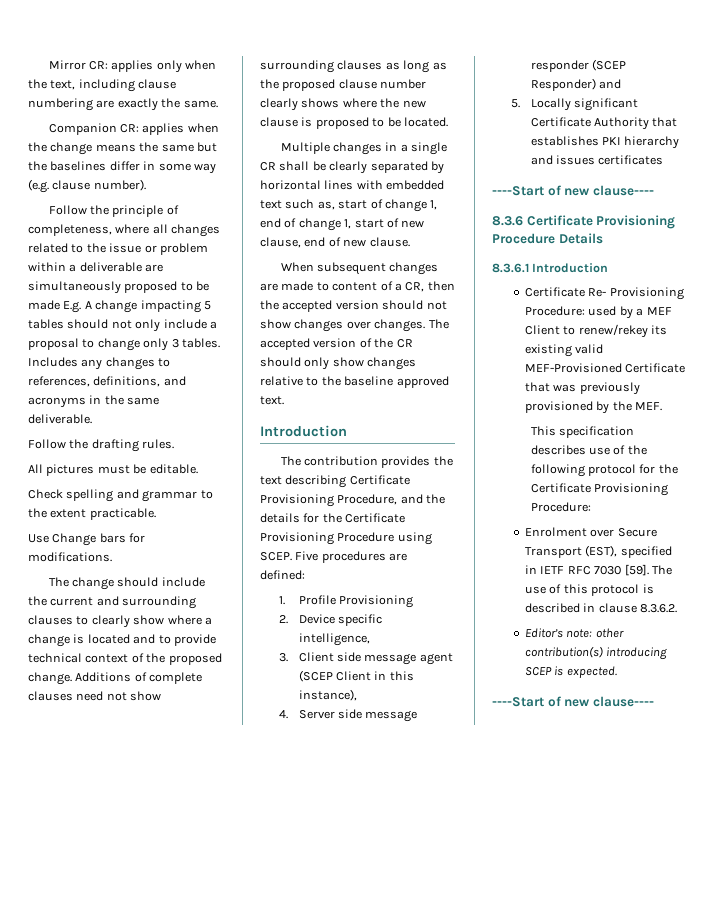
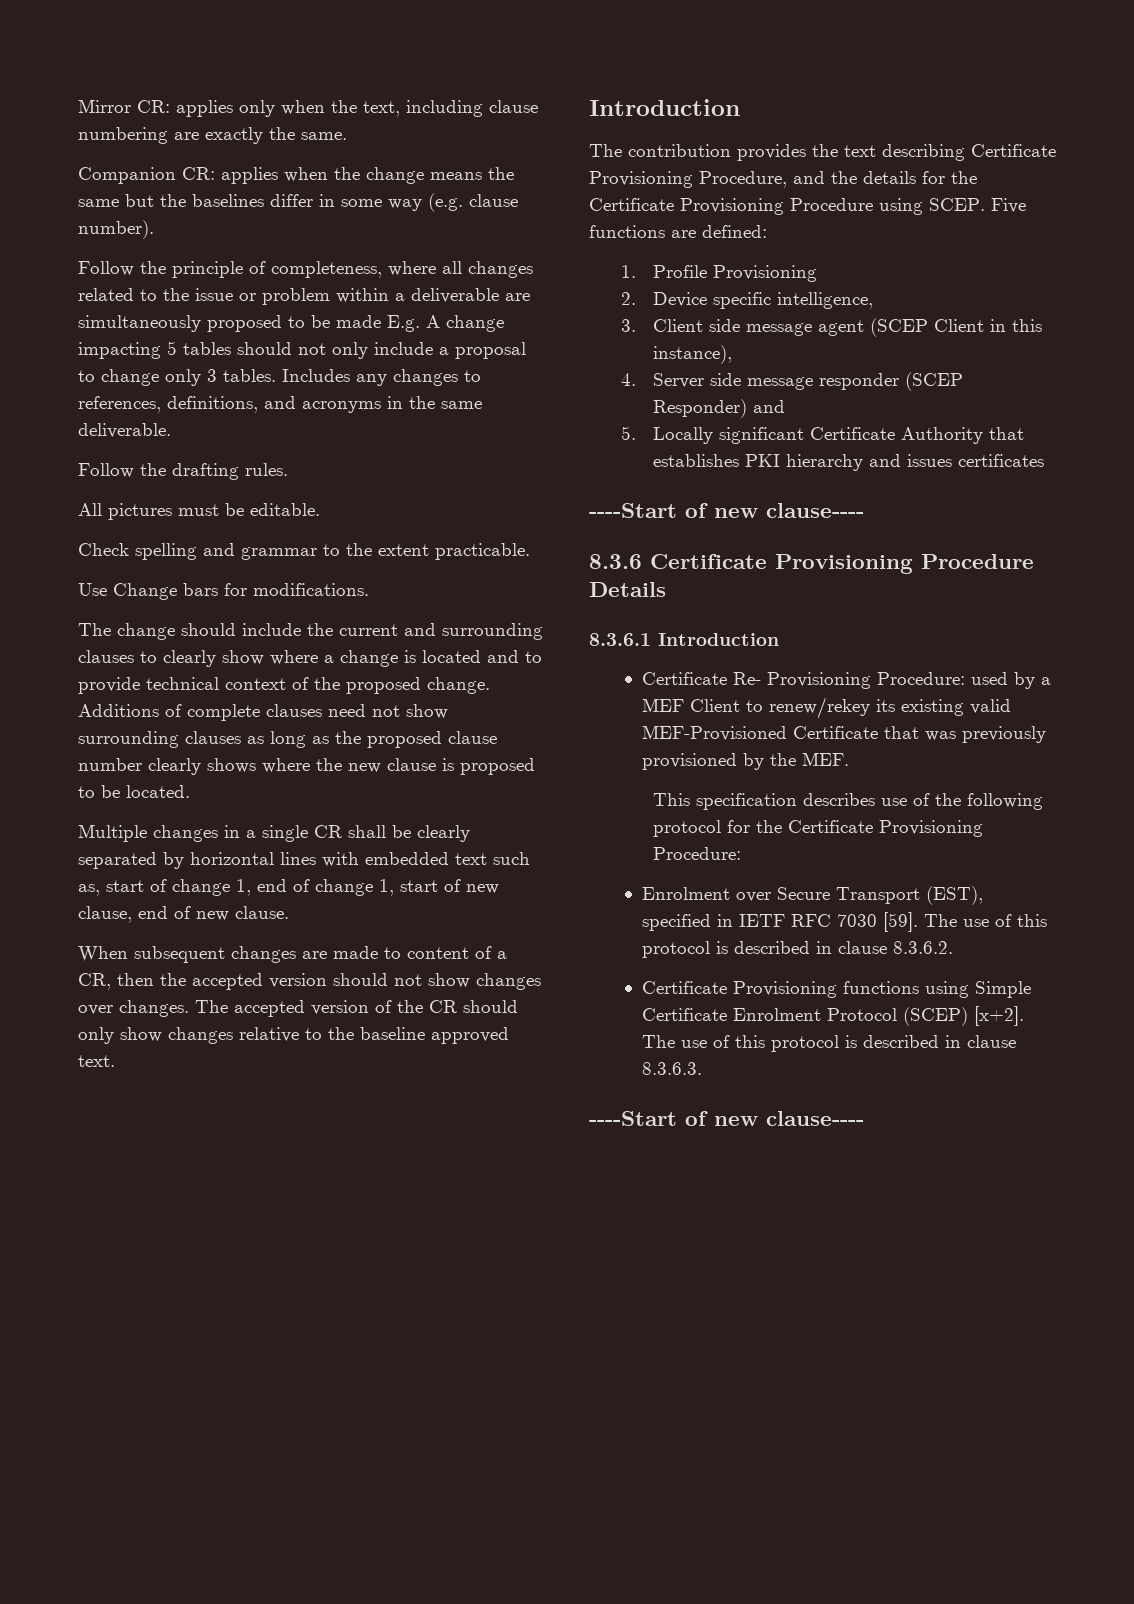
- Five procedures are defined:
+ Five functions are defined:
- Editor’s note: other contribution(s) introducing SCEP is expected.
+ Certificate Provisioning functions using Simple Certificate Enrolment Protocol (SCEP) [x+2]. The use of this protocol is described in clause 8.3.6.3.

